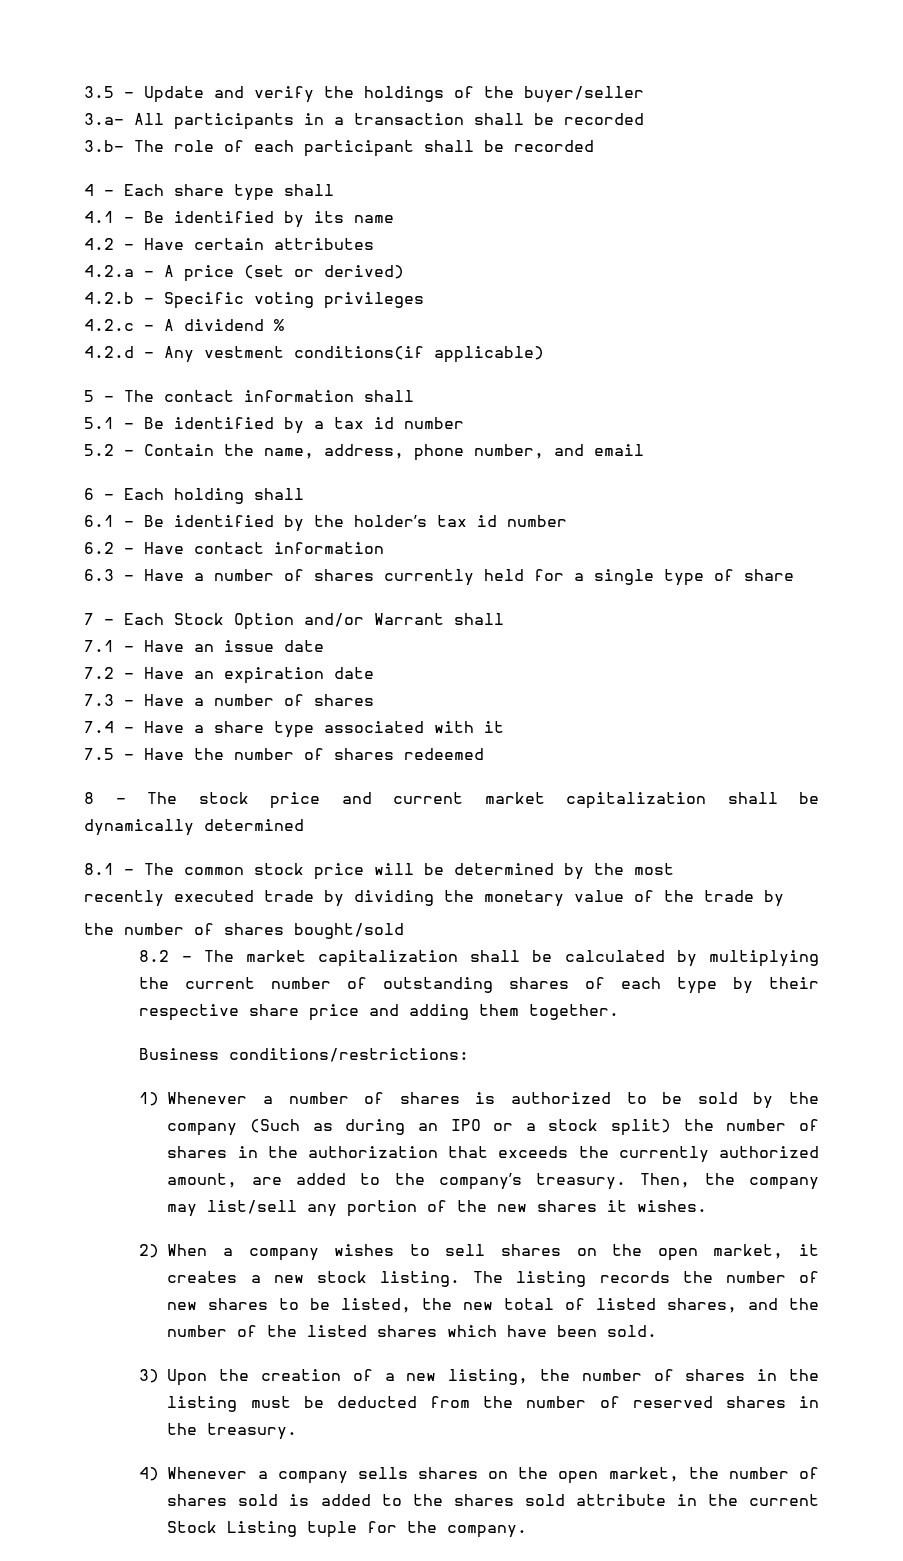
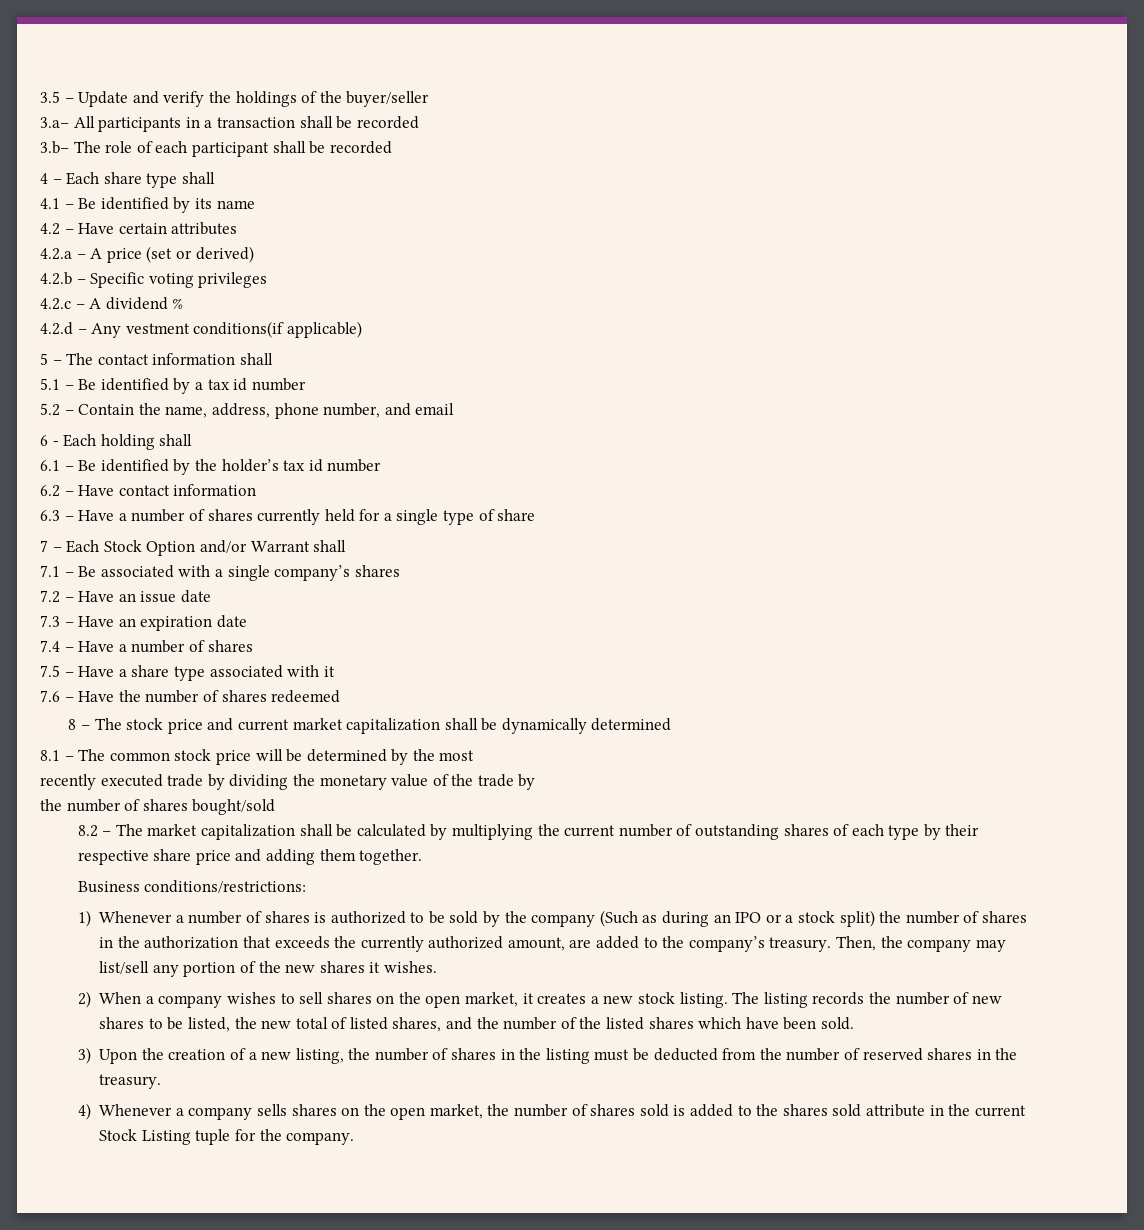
- 7.1 – Have an issue date
+ 7.1 – Be associated with a single company’s shares
+ 7.2 – Have an issue date
- 7.2 – Have an expiration date
+ 7.3 – Have an expiration date
- 7.3 – Have a number of shares
+ 7.4 – Have a number of shares
- 7.4 – Have a share type associated with it
+ 7.5 – Have a share type associated with it
- 7.5 – Have the number of shares redeemed
+ 7.6 – Have the number of shares redeemed

